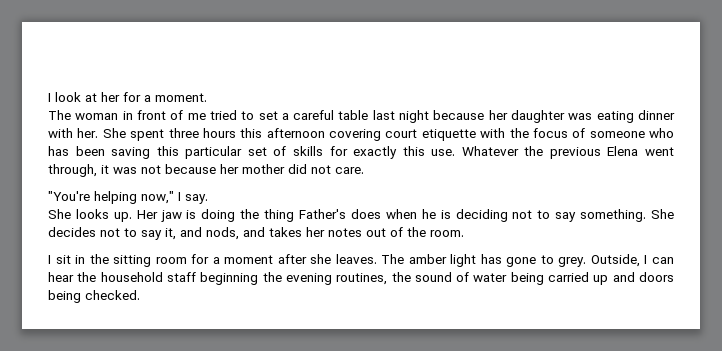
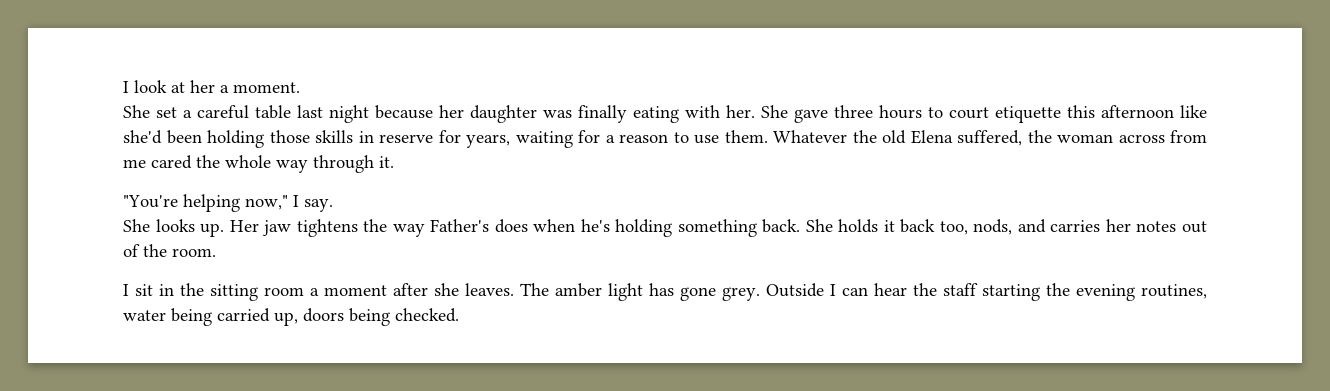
- I look at her for a moment.
+ I look at her a moment.
- The woman in front of me tried to set a careful table last night because her daughter was eating dinner with her.
+ She set a careful table last night because her daughter was finally eating with her.
- She spent three hours this afternoon covering court etiquette with the focus of someone who has been saving this particular set of skills for exactly this use. Whatever the previous Elena went through, it was not because her mother did not care.
+ She gave three hours to court etiquette this afternoon like she'd been holding those skills in reserve for years, waiting for a reason to use them. Whatever the old Elena suffered, the woman across from me cared the whole way through it.
- Her jaw is doing the thing Father's does when he is deciding not to say something. She decides not to say it, and nods, and takes her notes out of the room.
+ Her jaw tightens the way Father's does when he's holding something back. She holds it back too, nods, and carries her notes out of the room.
- I sit in the sitting room for a moment after she leaves.
+ I sit in the sitting room a moment after she leaves.
- The amber light has gone to grey. Outside, I can hear the household staff beginning the evening routines, the sound of water being carried up and doors being checked.
+ The amber light has gone grey. Outside I can hear the staff starting the evening routines, water being carried up, doors being checked.

